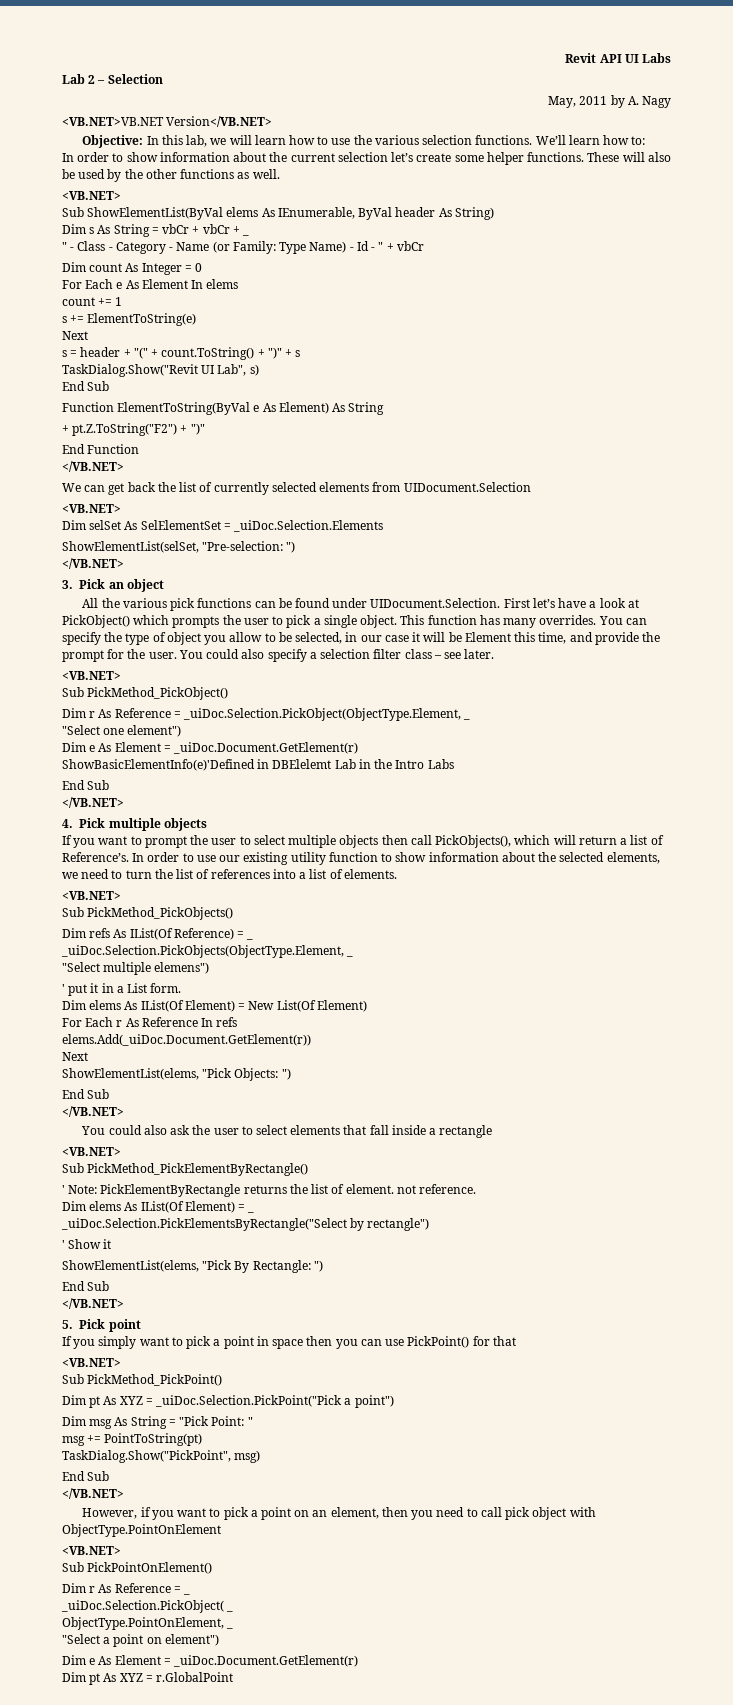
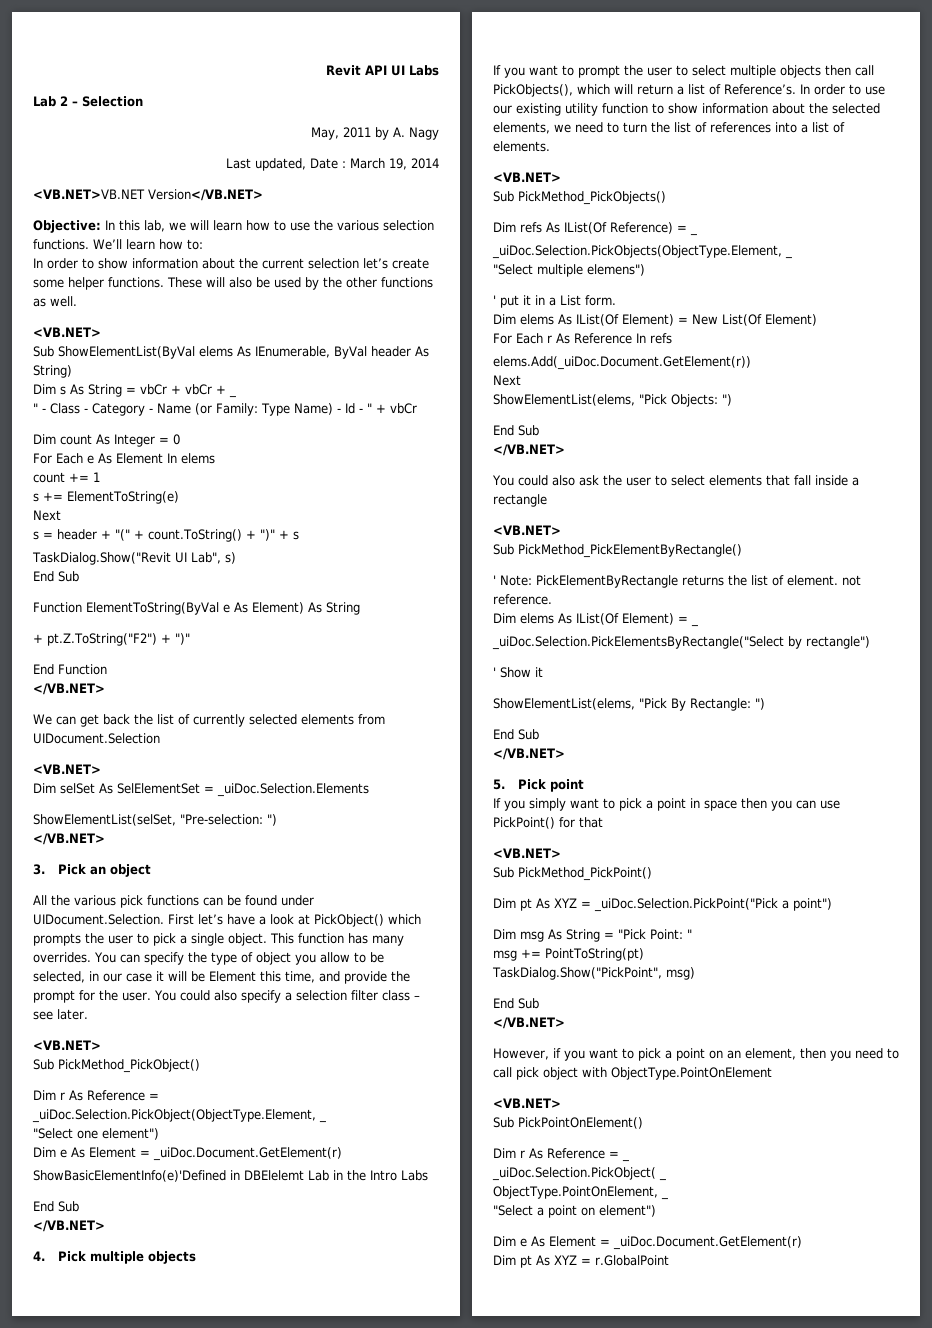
+ Last updated, Date : March 19, 2014

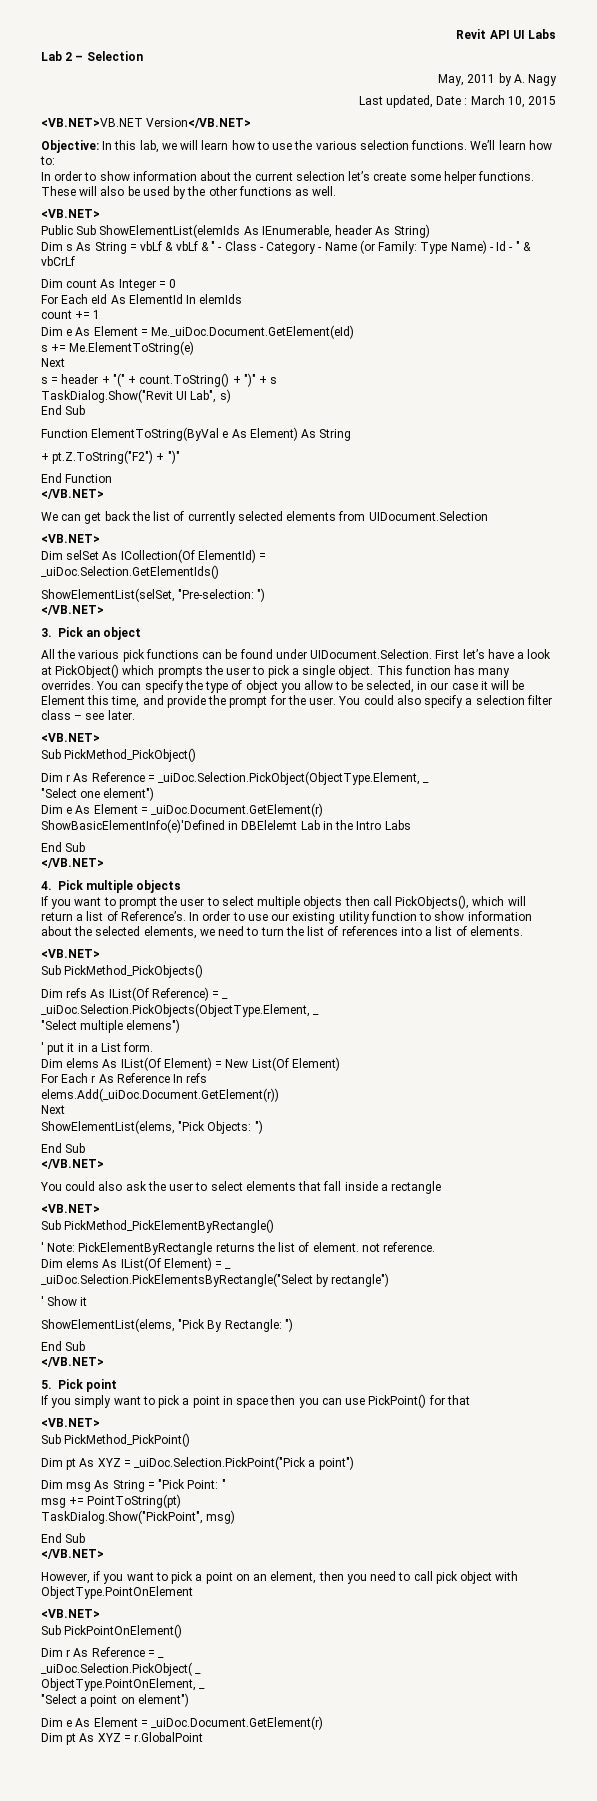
- Last updated, Date : March 19, 2014
+ Last updated, Date : March 10, 2015
- Sub ShowElementList(ByVal elems As IEnumerable, ByVal header As String)
+ Public Sub ShowElementList(elemIds As IEnumerable, header As String)
- Dim s As String = vbCr + vbCr + _
- " - Class - Category - Name (or Family: Type Name) - Id - " + vbCr
+ Dim s As String = vbLf & vbLf & " - Class - Category - Name (or Family: Type Name) - Id - " & vbCrLf
- For Each e As Element In elems
+ For Each eId As ElementId In elemIds
  count += 1
+ Dim e As Element = Me._uiDoc.Document.GetElement(eId)
- s += ElementToString(e)
+ s += Me.ElementToString(e)
- Dim selSet As SelElementSet = _uiDoc.Selection.Elements
+ Dim selSet As ICollection(Of ElementId) =
+ _uiDoc.Selection.GetElementIds()

